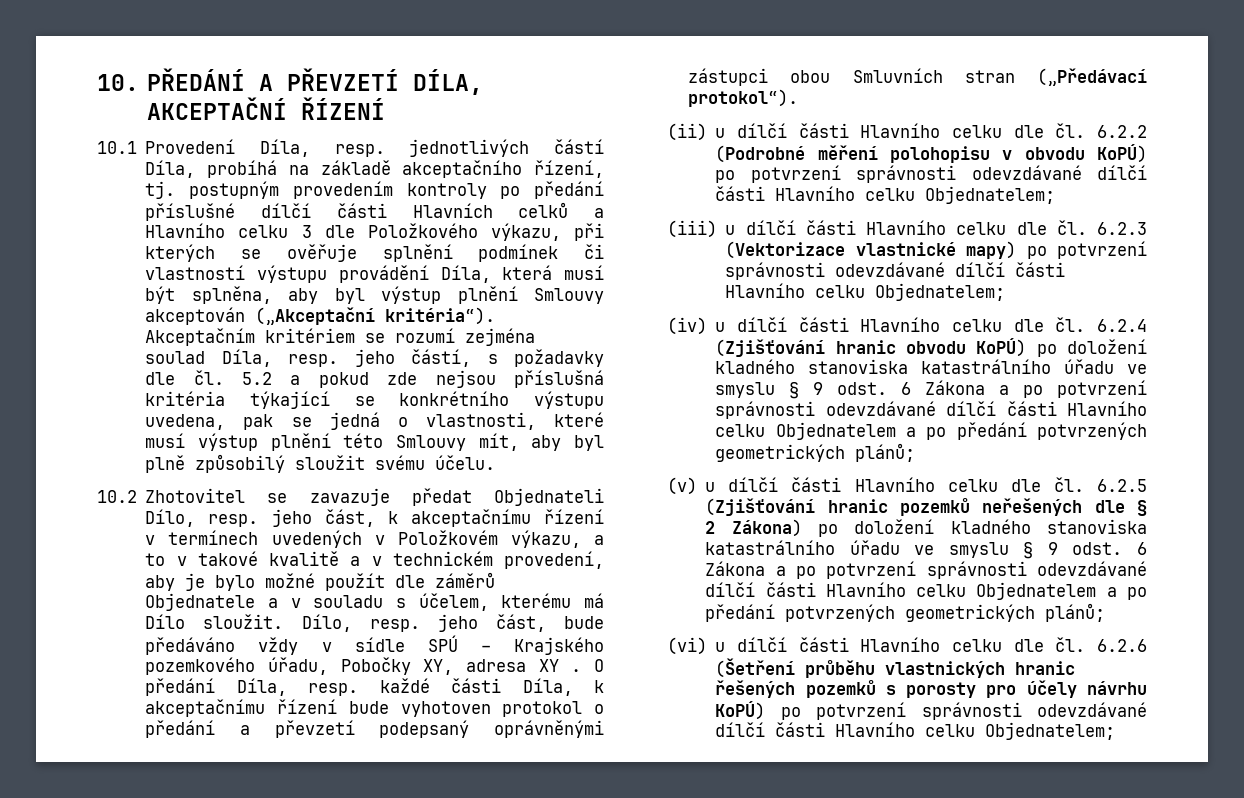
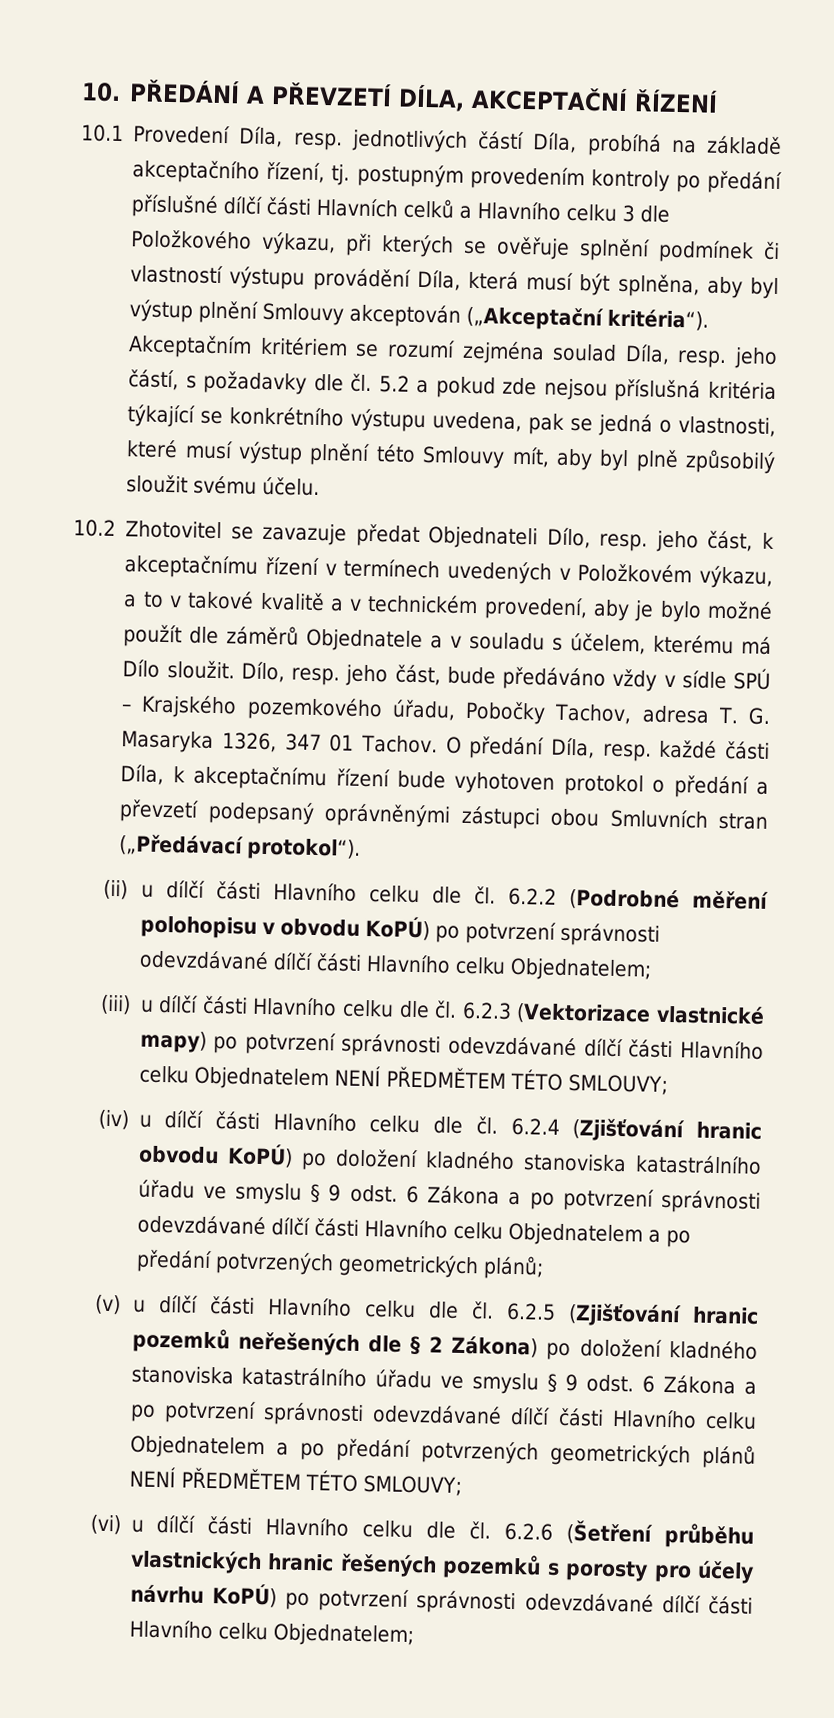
- Dílo, resp. jeho část, bude předáváno vždy v sídle SPÚ – Krajského pozemkového úřadu, Pobočky XY, adresa XY .
+ Dílo, resp. jeho část, bude předáváno vždy v sídle SPÚ – Krajského pozemkového úřadu, Pobočky Tachov, adresa T. G. Masaryka 1326, 347 01 Tachov.
- (iii) u dílčí části Hlavního celku dle čl. 6.2.3 (Vektorizace vlastnické mapy) po potvrzení správnosti odevzdávané dílčí části Hlavního celku Objednatelem;
+ (iii) u dílčí části Hlavního celku dle čl. 6.2.3 (Vektorizace vlastnické mapy) po potvrzení správnosti odevzdávané dílčí části Hlavního celku Objednatelem NENÍ PŘEDMĚTEM TÉTO SMLOUVY;
- (v) u dílčí části Hlavního celku dle čl. 6.2.5 (Zjišťování hranic pozemků neřešených dle § 2 Zákona) po doložení kladného stanoviska katastrálního úřadu ve smyslu § 9 odst. 6 Zákona a po potvrzení správnosti odevzdávané dílčí části Hlavního celku Objednatelem a po předání potvrzených geometrických plánů;
+ (v) u dílčí části Hlavního celku dle čl. 6.2.5 (Zjišťování hranic pozemků neřešených dle § 2 Zákona) po doložení kladného stanoviska katastrálního úřadu ve smyslu § 9 odst. 6 Zákona a po potvrzení správnosti odevzdávané dílčí části Hlavního celku Objednatelem a po předání potvrzených geometrických plánů NENÍ PŘEDMĚTEM TÉTO SMLOUVY;

